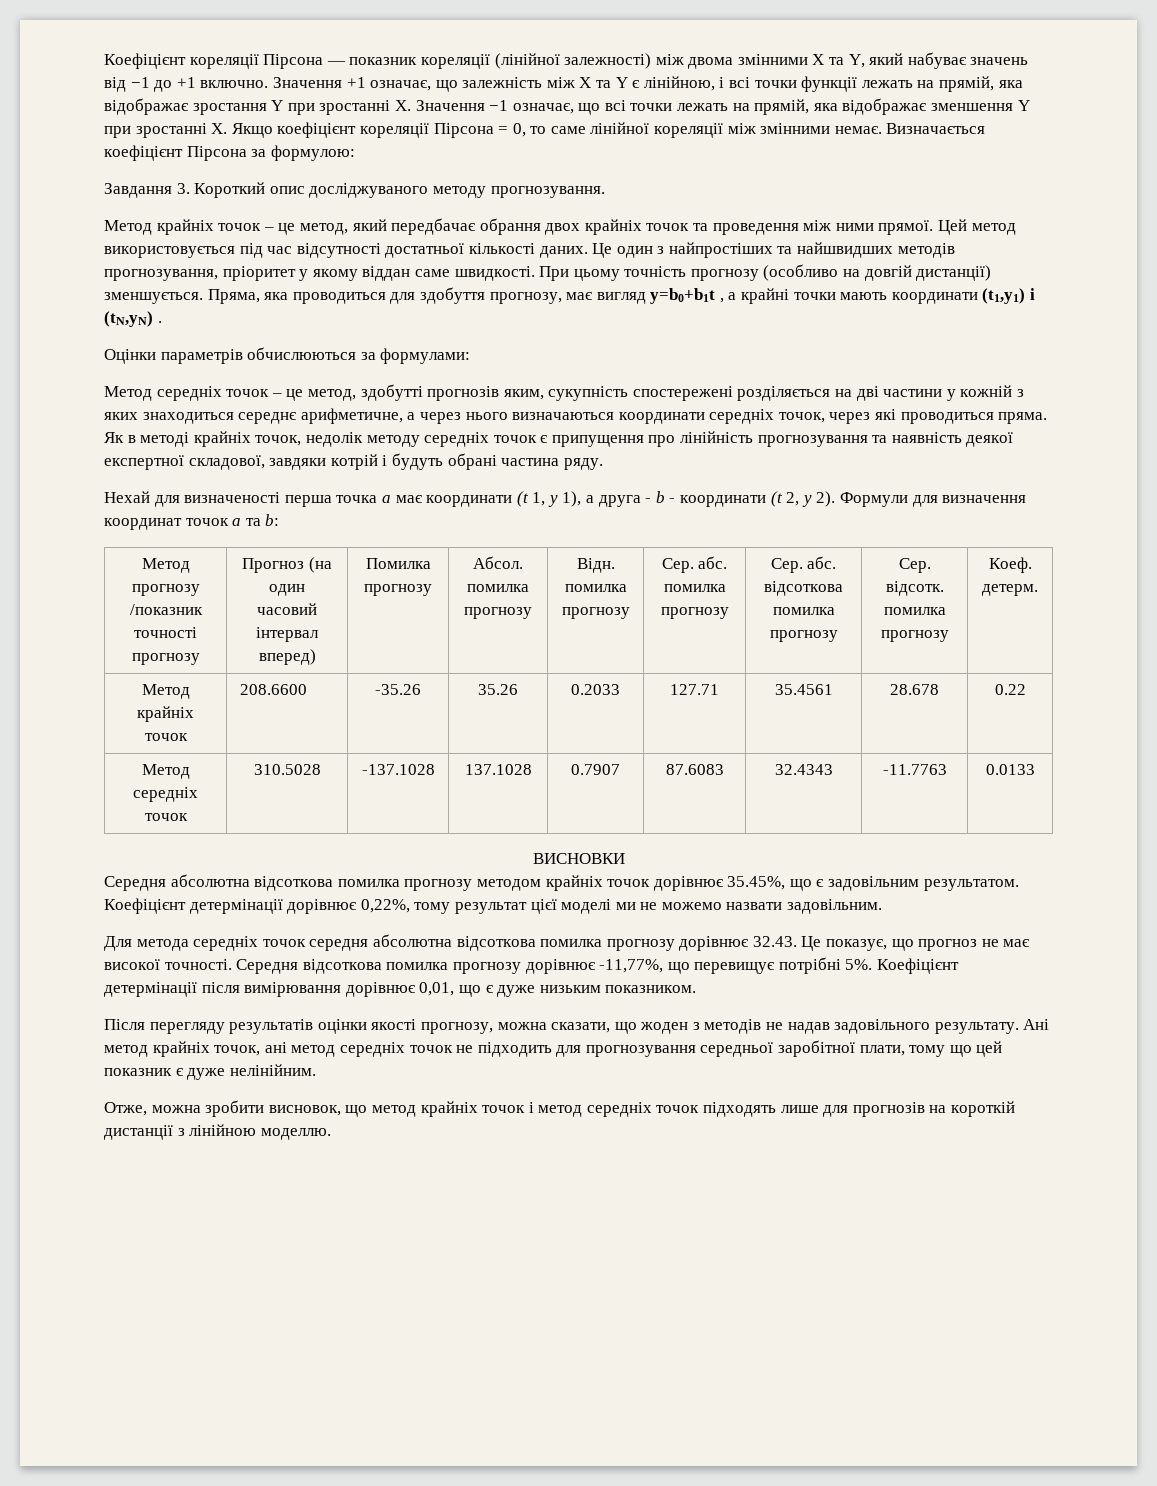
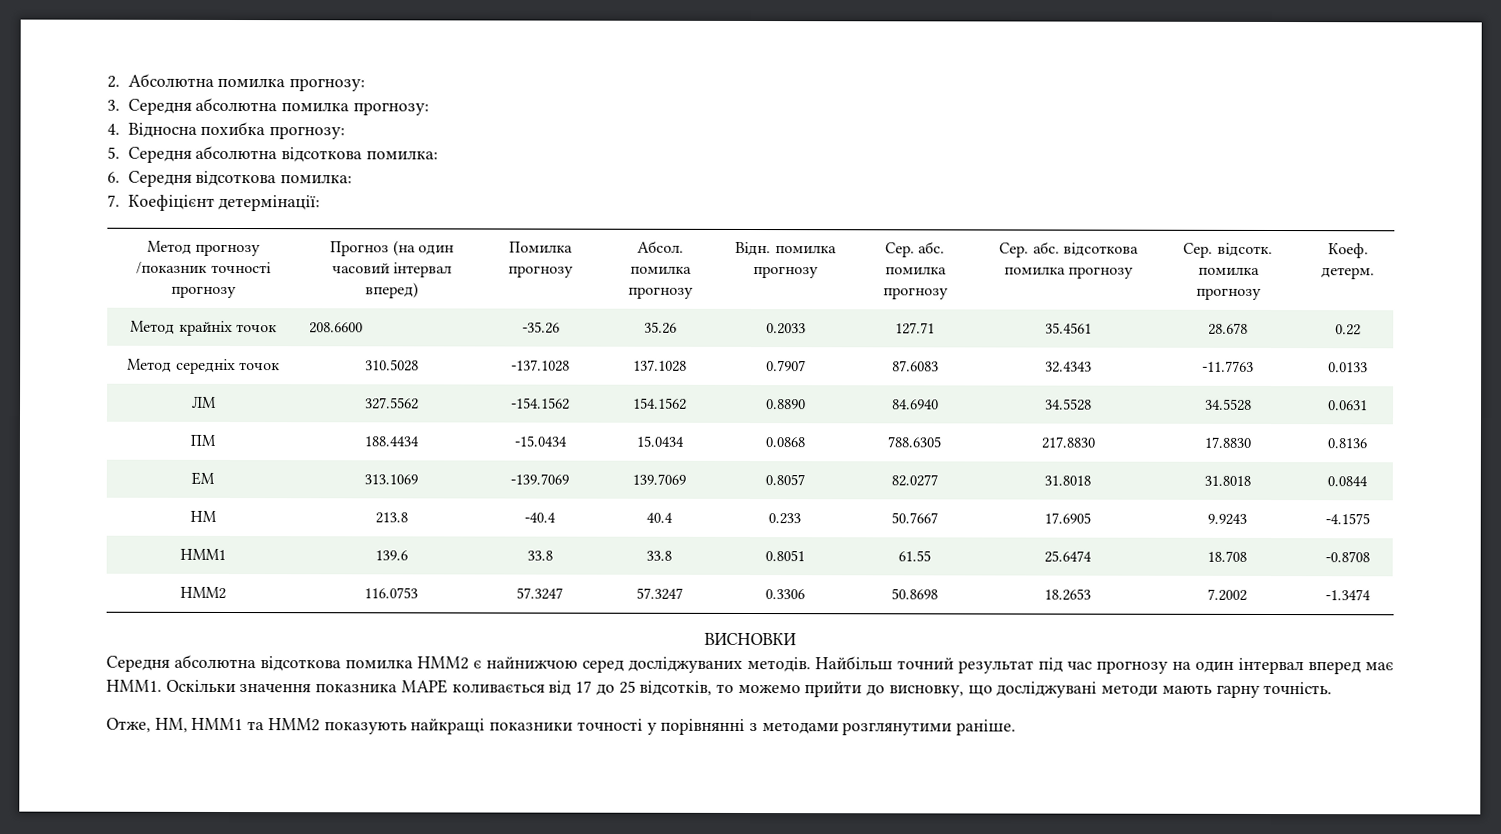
- Коефіцієнт кореляції Пірсона — показник кореляції (лінійної залежності) між двома змінними X та Y, який набуває значень від −1 до +1 включно. Значення +1 означає, що залежність між X та Y є лінійною, і всі точки функції лежать на прямій, яка відображає зростання Y при зростанні X. Значення −1 означає, що всі точки лежать на прямій, яка відображає зменшення Y при зростанні X. Якщо коефіцієнт кореляції Пірсона = 0, то саме лінійної кореляції між змінними немає. Визначається коефіцієнт Пірсона за формулою:
- Завдання 3. Короткий опис досліджуваного методу прогнозування.
- Метод крайніх точок – це метод, який передбачає обрання двох крайніх точок та проведення між ними прямої. Цей метод використовується під час відсутності достатньої кількості даних. Це один з найпростіших та найшвидших методів прогнозування, пріоритет у якому віддан саме швидкості. При цьому точність прогнозу (особливо на довгій дистанції) зменшується. Пряма, яка проводиться для здобуття прогнозу, має вигляд y=b0+b1t , а крайні точки мають координати (t1,y1) i (tN,yN) .
- Оцінки параметрів обчислюються за формулами:
- Метод середніх точок – це метод, здобутті прогнозів яким, сукупність спостережені розділяється на дві частини у кожній з яких знаходиться середнє арифметичне, а через нього визначаються координати середніх точок, через які проводиться пряма. Як в методі крайніх точок, недолік методу середніх точок є припущення про лінійність прогнозування та наявність деякої експертної складової, завдяки котрій і будуть обрані частина ряду.
- Нехай для визначеності перша точка а має координати (t 1, y 1), а друга - b - координати (t 2, y 2). Формули для визначення координат точок а та b:
+ 2. Абсолютна помилка прогнозу:
+ 3. Середня абсолютна помилка прогнозу:
+ 4. Відносна похибка прогнозу:
+ 5. Середня абсолютна відсоткова помилка:
+ 6. Середня відсоткова помилка:
+ 7. Коефіцієнт детермінації:
+ ЛМ | 327.5562 | -154.1562 | 154.1562 | 0.8890 | 84.6940 | 34.5528 | 34.5528 | 0.0631
+ ПМ | 188.4434 | -15.0434 | 15.0434 | 0.0868 | 788.6305 | 217.8830 | 17.8830 | 0.8136
+ ЕМ | 313.1069 | -139.7069 | 139.7069 | 0.8057 | 82.0277 | 31.8018 | 31.8018 | 0.0844
+ НМ | 213.8 | -40.4 | 40.4 | 0.233 | 50.7667 | 17.6905 | 9.9243 | -4.1575
+ НММ1 | 139.6 | 33.8 | 33.8 | 0.8051 | 61.55 | 25.6474 | 18.708 | -0.8708
+ НММ2 | 116.0753 | 57.3247 | 57.3247 | 0.3306 | 50.8698 | 18.2653 | 7.2002 | -1.3474
- Середня абсолютна відсоткова помилка прогнозу методом крайніх точок дорівнює 35.45%, що є задовільним результатом. Коефіцієнт детермінації дорівнює 0,22%, тому результат цієї моделі ми не можемо назвати задовільним.
- Для метода середніх точок середня абсолютна відсоткова помилка прогнозу дорівнює 32.43. Це показує, що прогноз не має високої точності. Середня відсоткова помилка прогнозу дорівнює -11,77%, що перевищує потрібні 5%. Коефіцієнт детермінації після вимірювання дорівнює 0,01, що є дуже низьким показником.
- Після перегляду результатів оцінки якості прогнозу, можна сказати, що жоден з методів не надав задовільного результату. Ані метод крайніх точок, ані метод середніх точок не підходить для прогнозування середньої заробітної плати, тому що цей показник є дуже нелінійним.
- Отже, можна зробити висновок, що метод крайніх точок і метод середніх точок підходять лише для прогнозів на короткій дистанції з лінійною моделлю.
+ Середня абсолютна відсоткова помилка НММ2 є найнижчою серед досліджуваних методів. Найбільш точний результат під час прогнозу на один інтервал вперед має НММ1. Оскільки значення показника МАРЕ коливається від 17 до 25 відсотків, то можемо прийти до висновку, що досліджувані методи мають гарну точність.
+ Отже, НМ, НММ1 та НММ2 показують найкращі показники точності у порівнянні з методами розглянутими раніше.

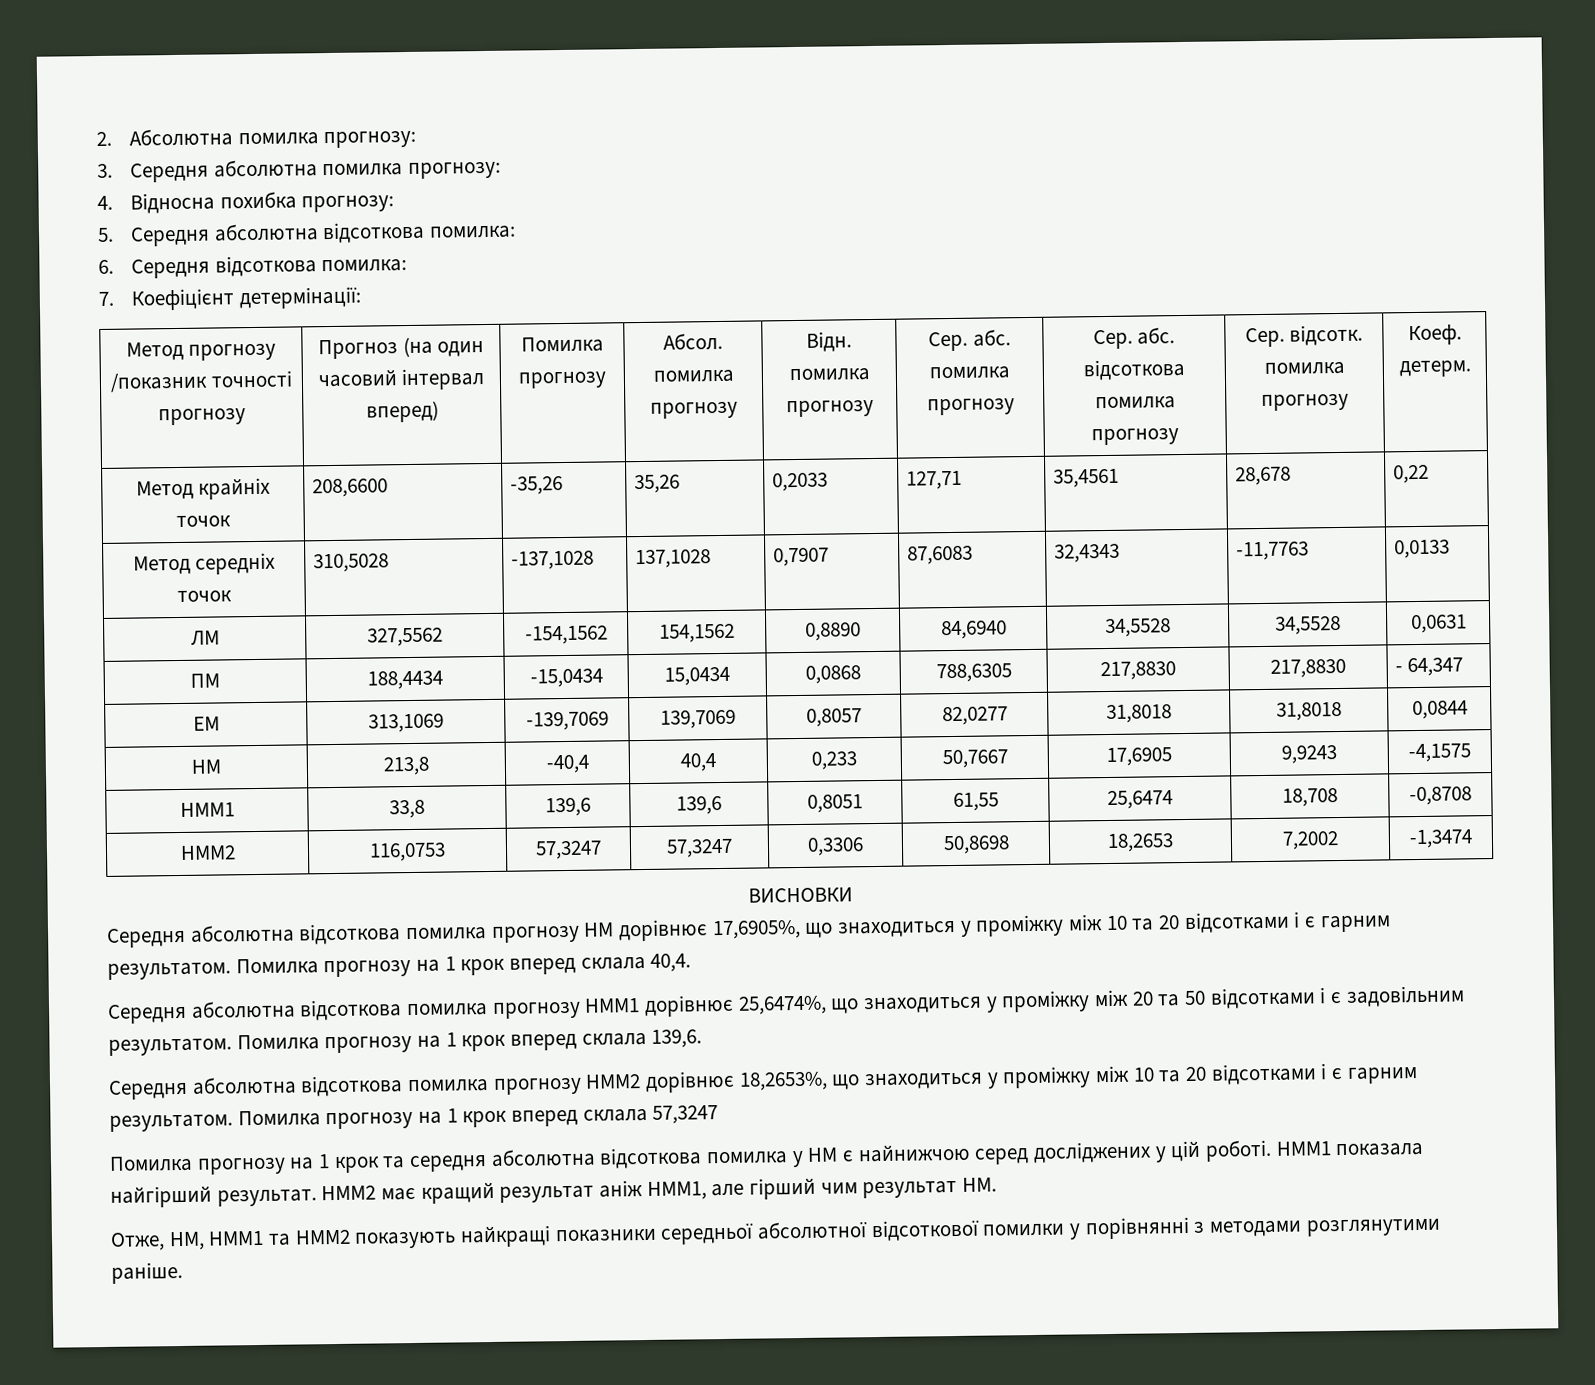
- Метод крайніх точок | 208.6600 | -35.26 | 35.26 | 0.2033 | 127.71 | 35.4561 | 28.678 | 0.22
- Метод середніх точок | 310.5028 | -137.1028 | 137.1028 | 0.7907 | 87.6083 | 32.4343 | -11.7763 | 0.0133
- ЛМ | 327.5562 | -154.1562 | 154.1562 | 0.8890 | 84.6940 | 34.5528 | 34.5528 | 0.0631
- ПМ | 188.4434 | -15.0434 | 15.0434 | 0.0868 | 788.6305 | 217.8830 | 17.8830 | 0.8136
- ЕМ | 313.1069 | -139.7069 | 139.7069 | 0.8057 | 82.0277 | 31.8018 | 31.8018 | 0.0844
- НМ | 213.8 | -40.4 | 40.4 | 0.233 | 50.7667 | 17.6905 | 9.9243 | -4.1575
- НММ1 | 139.6 | 33.8 | 33.8 | 0.8051 | 61.55 | 25.6474 | 18.708 | -0.8708
- НММ2 | 116.0753 | 57.3247 | 57.3247 | 0.3306 | 50.8698 | 18.2653 | 7.2002 | -1.3474
+ Метод крайніх точок | 208,6600 | -35,26 | 35,26 | 0,2033 | 127,71 | 35,4561 | 28,678 | 0,22
+ Метод середніх точок | 310,5028 | -137,1028 | 137,1028 | 0,7907 | 87,6083 | 32,4343 | -11,7763 | 0,0133
+ ЛМ | 327,5562 | -154,1562 | 154,1562 | 0,8890 | 84,6940 | 34,5528 | 34,5528 | 0,0631
+ ПМ | 188,4434 | -15,0434 | 15,0434 | 0,0868 | 788,6305 | 217,8830 | 217,8830 | - 64,347
+ ЕМ | 313,1069 | -139,7069 | 139,7069 | 0,8057 | 82,0277 | 31,8018 | 31,8018 | 0,0844
+ НМ | 213,8 | -40,4 | 40,4 | 0,233 | 50,7667 | 17,6905 | 9,9243 | -4,1575
+ НММ1 | 33,8 | 139,6 | 139,6 | 0,8051 | 61,55 | 25,6474 | 18,708 | -0,8708
+ НММ2 | 116,0753 | 57,3247 | 57,3247 | 0,3306 | 50,8698 | 18,2653 | 7,2002 | -1,3474
- Середня абсолютна відсоткова помилка НММ2 є найнижчою серед досліджуваних методів. Найбільш точний результат під час прогнозу на один інтервал вперед має НММ1. Оскільки значення показника МАРЕ коливається від 17 до 25 відсотків, то можемо прийти до висновку, що досліджувані методи мають гарну точність.
+ Середня абсолютна відсоткова помилка прогнозу НМ дорівнює 17,6905%, що знаходиться у проміжку між 10 та 20 відсотками і є гарним результатом. Помилка прогнозу на 1 крок вперед склала 40,4.
+ Середня абсолютна відсоткова помилка прогнозу НММ1 дорівнює 25,6474%, що знаходиться у проміжку між 20 та 50 відсотками і є задовільним результатом. Помилка прогнозу на 1 крок вперед склала 139,6.
+ Середня абсолютна відсоткова помилка прогнозу НММ2 дорівнює 18,2653%, що знаходиться у проміжку між 10 та 20 відсотками і є гарним результатом. Помилка прогнозу на 1 крок вперед склала 57,3247
+ Помилка прогнозу на 1 крок та середня абсолютна відсоткова помилка у НМ є найнижчою серед досліджених у цій роботі. НММ1 показала найгірший результат. НММ2 має кращий результат аніж НММ1, але гірший чим результат НМ.
- Отже, НМ, НММ1 та НММ2 показують найкращі показники точності у порівнянні з методами розглянутими раніше.
+ Отже, НМ, НММ1 та НММ2 показують найкращі показники середньої абсолютної відсоткової помилки у порівнянні з методами розглянутими раніше.

